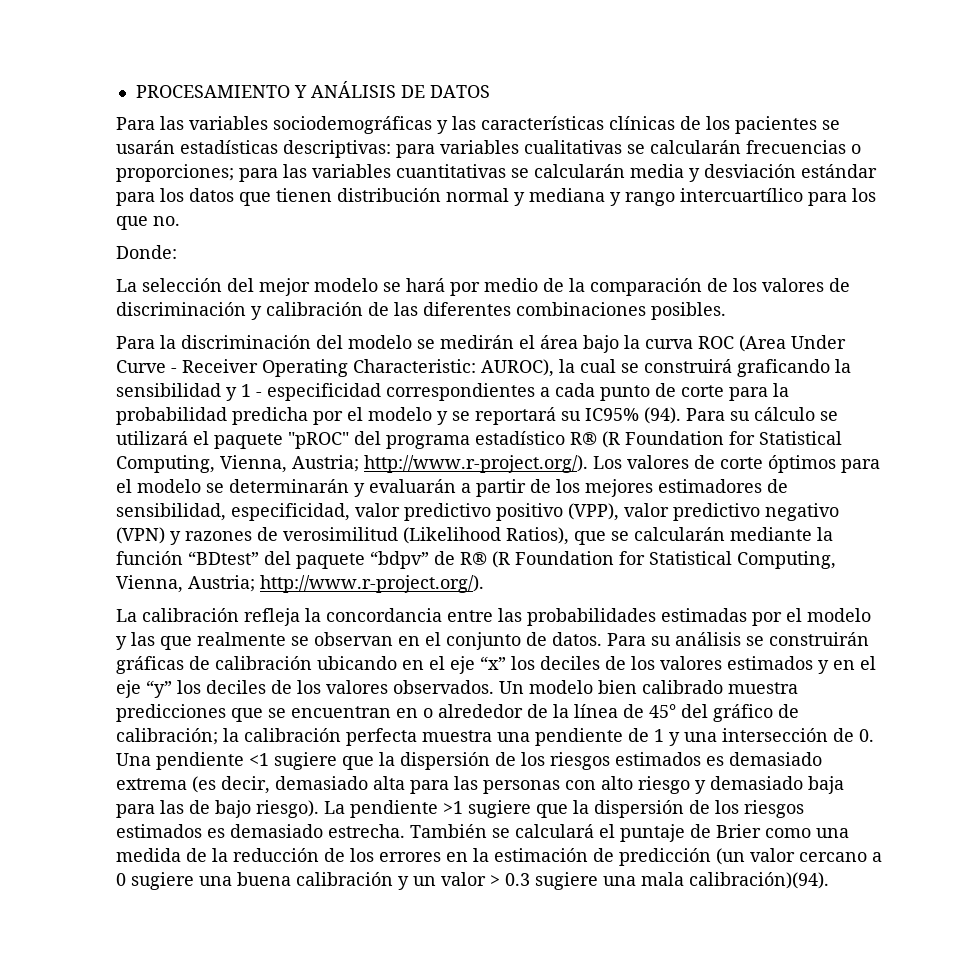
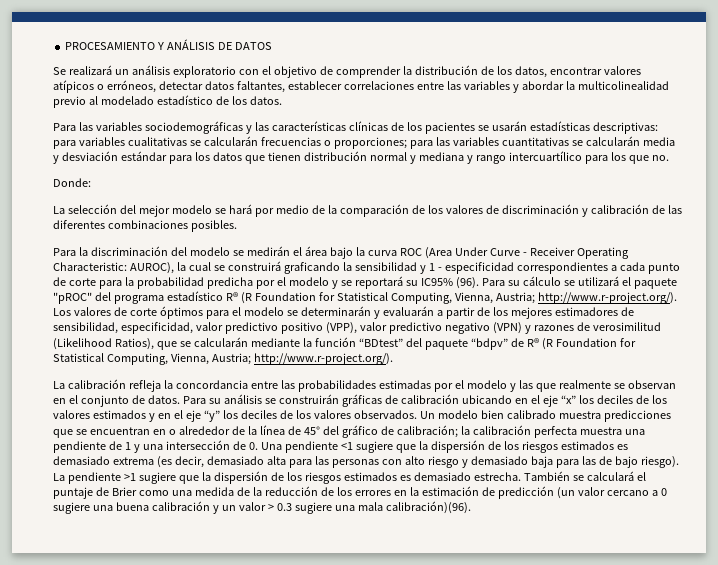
+ Se realizará un análisis exploratorio con el objetivo de comprender la distribución de los datos, encontrar valores atípicos o erróneos, detectar datos faltantes, establecer correlaciones entre las variables y abordar la multicolinealidad previo al modelado estadístico de los datos.
- Para la discriminación del modelo se medirán el área bajo la curva ROC (Area Under Curve - Receiver Operating Characteristic: AUROC), la cual se construirá graficando la sensibilidad y 1 - especificidad correspondientes a cada punto de corte para la probabilidad predicha por el modelo y se reportará su IC95% (94).
+ Para la discriminación del modelo se medirán el área bajo la curva ROC (Area Under Curve - Receiver Operating Characteristic: AUROC), la cual se construirá graficando la sensibilidad y 1 - especificidad correspondientes a cada punto de corte para la probabilidad predicha por el modelo y se reportará su IC95% (96).
- También se calculará el puntaje de Brier como una medida de la reducción de los errores en la estimación de predicción (un valor cercano a 0 sugiere una buena calibración y un valor > 0.3 sugiere una mala calibración)(94).
+ También se calculará el puntaje de Brier como una medida de la reducción de los errores en la estimación de predicción (un valor cercano a 0 sugiere una buena calibración y un valor > 0.3 sugiere una mala calibración)(96).

